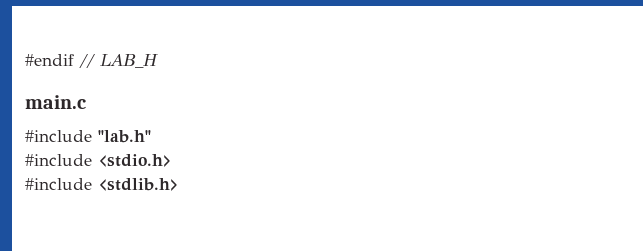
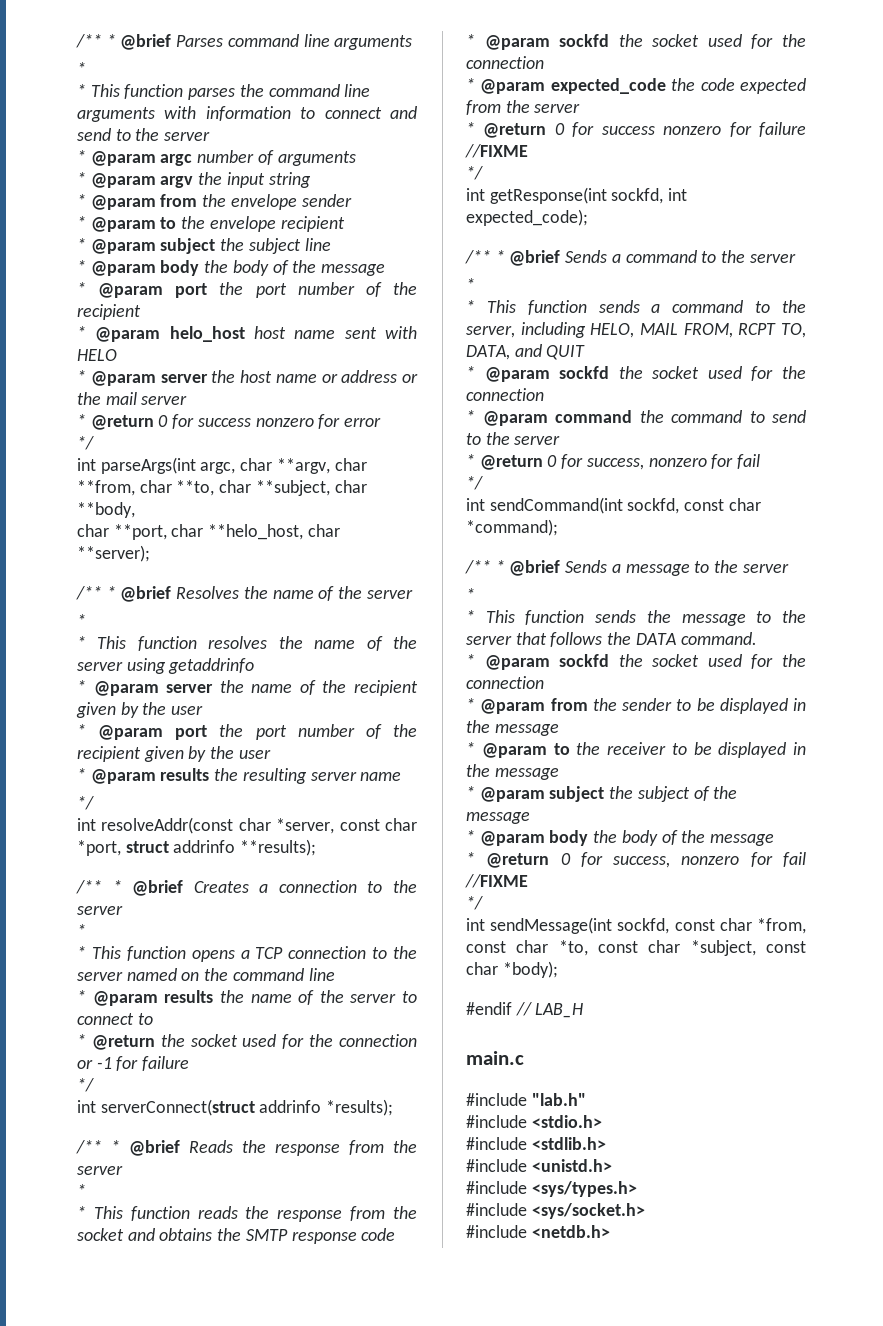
+ /** * @brief Parses command line arguments
+ *
+ * This function parses the command line arguments with information to connect and send to the server
+ * @param argc number of arguments
+ * @param argv the input string
+ * @param from the envelope sender
+ * @param to the envelope recipient
+ * @param subject the subject line
+ * @param body the body of the message
+ * @param port the port number of the recipient
+ * @param helo_host host name sent with HELO
+ * @param server the host name or address or the mail server
+ * @return 0 for success nonzero for error
+ */
+ int parseArgs(int argc, char **argv, char **from, char **to, char **subject, char **body,
+ char **port, char **helo_host, char **server);
+ /** * @brief Resolves the name of the server
+ *
+ * This function resolves the name of the server using getaddrinfo
+ * @param server the name of the recipient given by the user
+ * @param port the port number of the recipient given by the user
+ * @param results the resulting server name
+ */
+ int resolveAddr(const char *server, const char *port, struct addrinfo **results);
+ /** * @brief Creates a connection to the server
+ *
+ * This function opens a TCP connection to the server named on the command line
+ * @param results the name of the server to connect to
+ * @return the socket used for the connection or -1 for failure
+ */
+ int serverConnect(struct addrinfo *results);
+ /** * @brief Reads the response from the server
+ *
+ * This function reads the response from the socket and obtains the SMTP response code
+ * @param sockfd the socket used for the connection
+ * @param expected_code the code expected from the server
+ * @return 0 for success nonzero for failure //FIXME
+ */
+ int getResponse(int sockfd, int expected_code);
+ /** * @brief Sends a command to the server
+ *
+ * This function sends a command to the server, including HELO, MAIL FROM, RCPT TO, DATA, and QUIT
+ * @param sockfd the socket used for the connection
+ * @param command the command to send to the server
+ * @return 0 for success, nonzero for fail
+ */
+ int sendCommand(int sockfd, const char *command);
+ /** * @brief Sends a message to the server
+ *
+ * This function sends the message to the server that follows the DATA command.
+ * @param sockfd the socket used for the connection
+ * @param from the sender to be displayed in the message
+ * @param to the receiver to be displayed in the message
+ * @param subject the subject of the message
+ * @param body the body of the message
+ * @return 0 for success, nonzero for fail //FIXME
+ */
+ int sendMessage(int sockfd, const char *from, const char *to, const char *subject, const char *body);
+ #include <unistd.h>
+ #include <sys/types.h>
+ #include <sys/socket.h>
+ #include <netdb.h>

